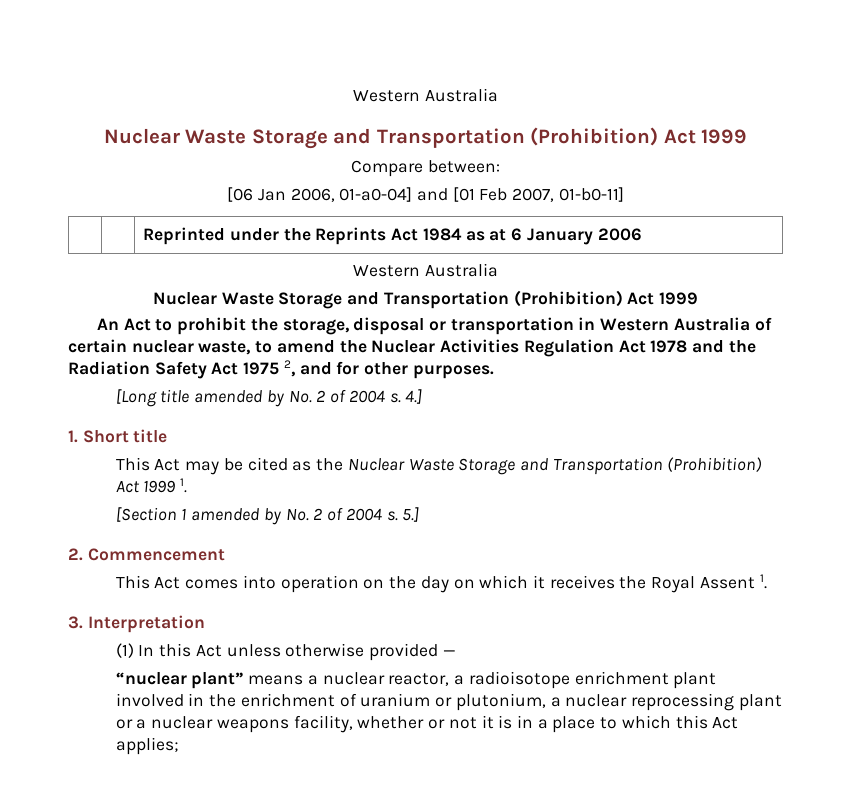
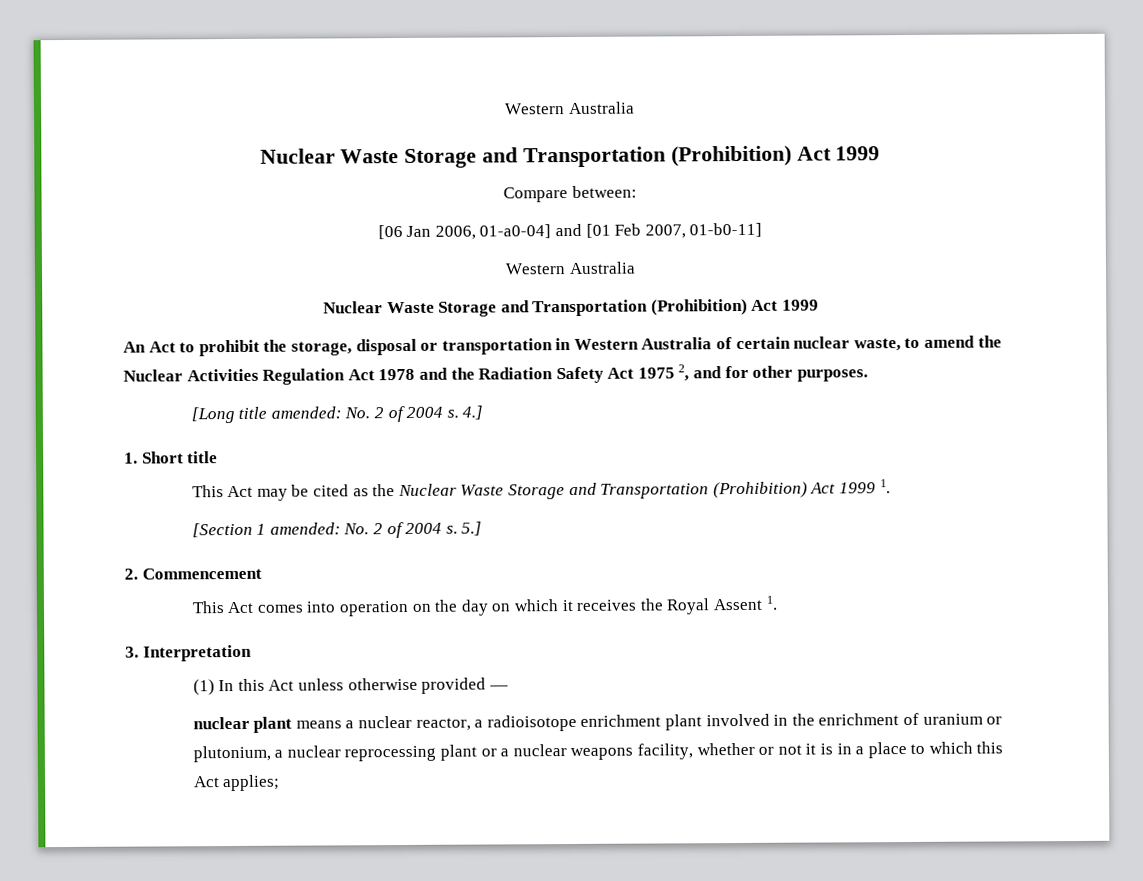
- | | Reprinted under the Reprints Act 1984 as at 6 January 2006
- [Long title amended by No. 2 of 2004 s.
+ [Long title amended: No. 2 of 2004 s.
- [Section 1 amended by No. 2 of 2004 s.
+ [Section 1 amended: No. 2 of 2004 s.
- “nuclear plant” means a nuclear reactor, a radioisotope enrichment plant involved in the enrichment of uranium or plutonium, a nuclear reprocessing plant or a nuclear weapons facility, whether or not it is in a place to which this Act applies;
+ nuclear plant means a nuclear reactor, a radioisotope enrichment plant involved in the enrichment of uranium or plutonium, a nuclear reprocessing plant or a nuclear weapons facility, whether or not it is in a place to which this Act applies;

